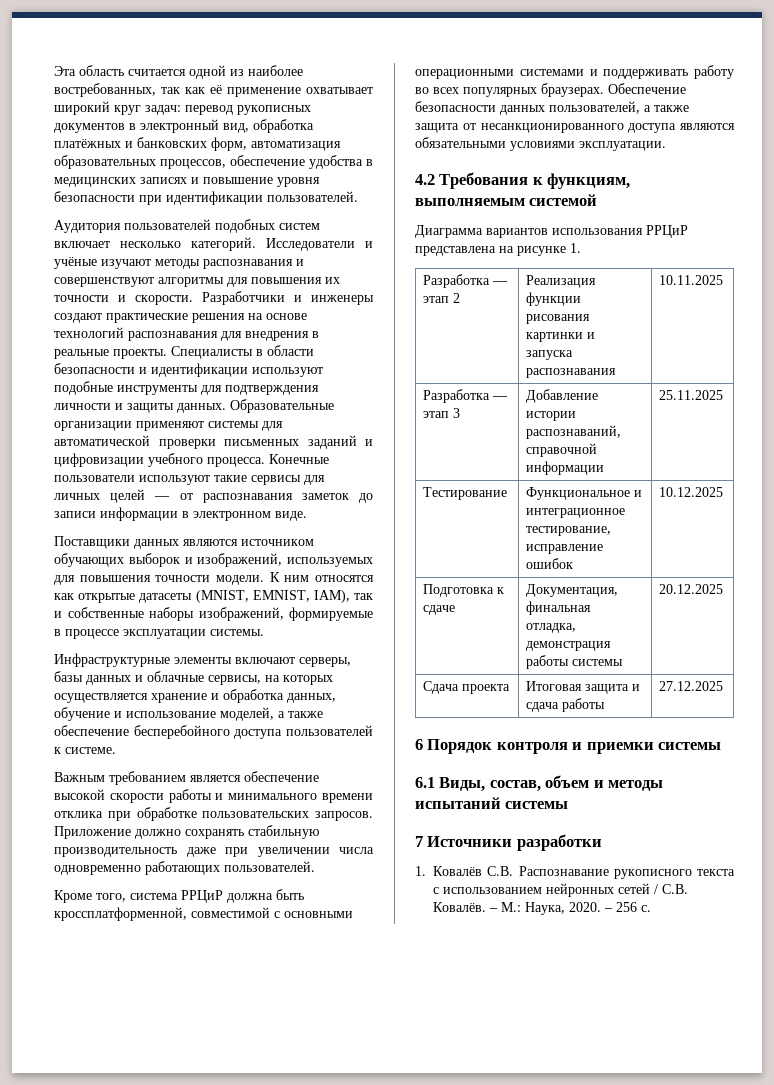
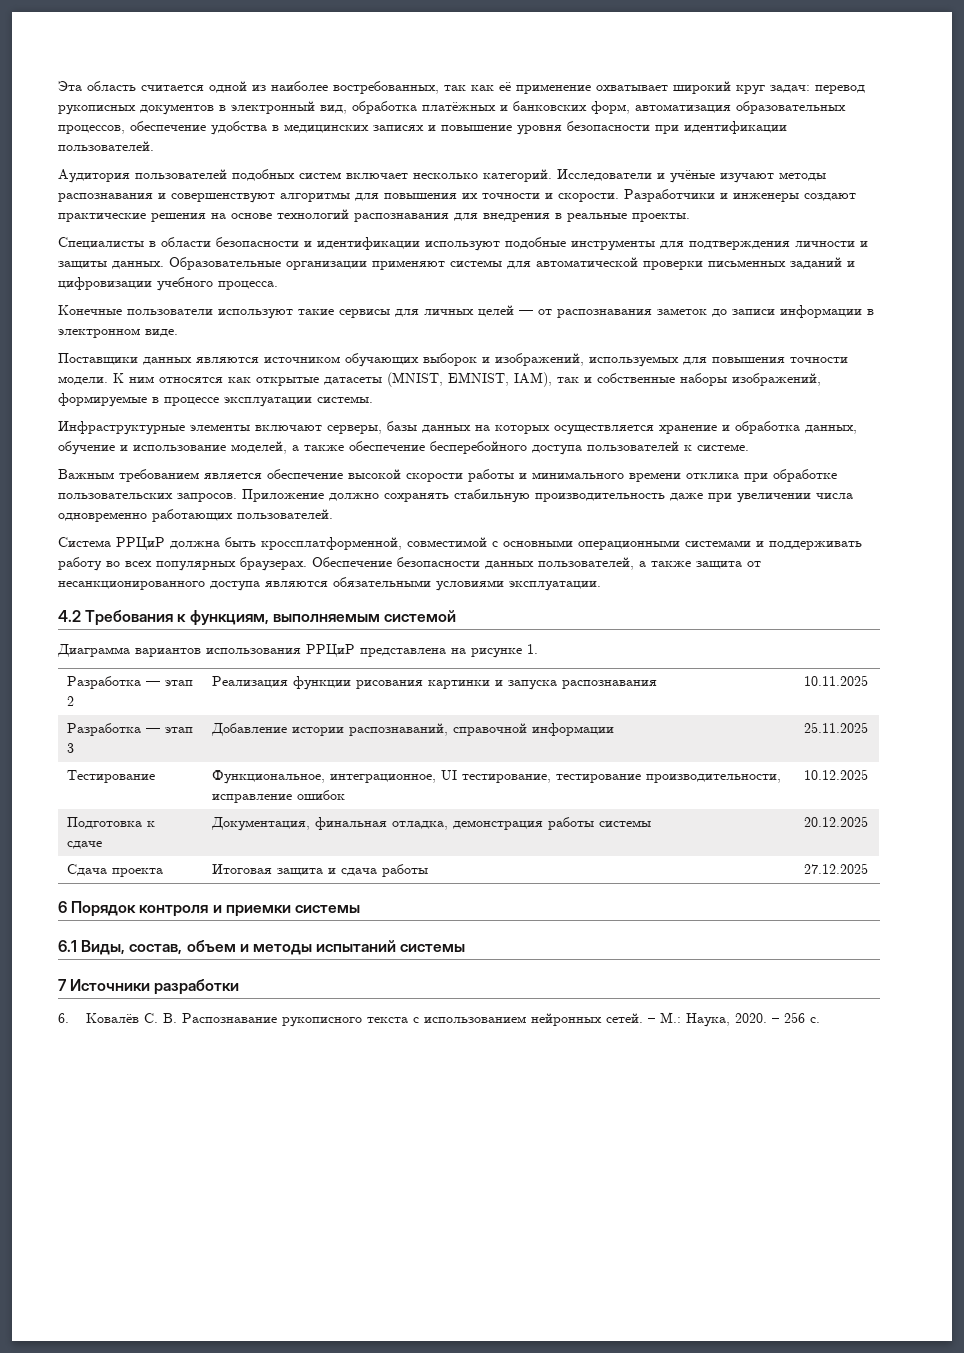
- Разработчики и инженеры создают практические решения на основе технологий распознавания для внедрения в реальные проекты. Специалисты в области безопасности и идентификации используют подобные инструменты для подтверждения личности и защиты данных.
+ Разработчики и инженеры создают практические решения на основе технологий распознавания для внедрения в реальные проекты.
+ Специалисты в области безопасности и идентификации используют подобные инструменты для подтверждения личности и защиты данных.
- Образовательные организации применяют системы для автоматической проверки письменных заданий и цифровизации учебного процесса. Конечные пользователи используют такие сервисы для личных целей — от распознавания заметок до записи информации в электронном виде.
+ Образовательные организации применяют системы для автоматической проверки письменных заданий и цифровизации учебного процесса.
+ Конечные пользователи используют такие сервисы для личных целей — от распознавания заметок до записи информации в электронном виде.
- Инфраструктурные элементы включают серверы, базы данных и облачные сервисы, на которых осуществляется хранение и обработка данных, обучение и использование моделей, а также обеспечение бесперебойного доступа пользователей к системе.
+ Инфраструктурные элементы включают серверы, базы данных на которых осуществляется хранение и обработка данных, обучение и использование моделей, а также обеспечение бесперебойного доступа пользователей к системе.
- Кроме того, система РРЦиР должна быть кроссплатформенной, совместимой с основными операционными системами и поддерживать работу во всех популярных браузерах.
+ Система РРЦиР должна быть кроссплатформенной, совместимой с основными операционными системами и поддерживать работу во всех популярных браузерах.
- Тестирование | Функциональное и интеграционное тестирование, исправление ошибок | 10.12.2025
+ Тестирование | Функциональное, интеграционное, UI тестирование, тестирование производительности, исправление ошибок | 10.12.2025
- 1. Ковалёв С.В. Распознавание рукописного текста с использованием нейронных сетей / С.В. Ковалёв.
+ 6. Ковалёв С. В. Распознавание рукописного текста с использованием нейронных сетей.

